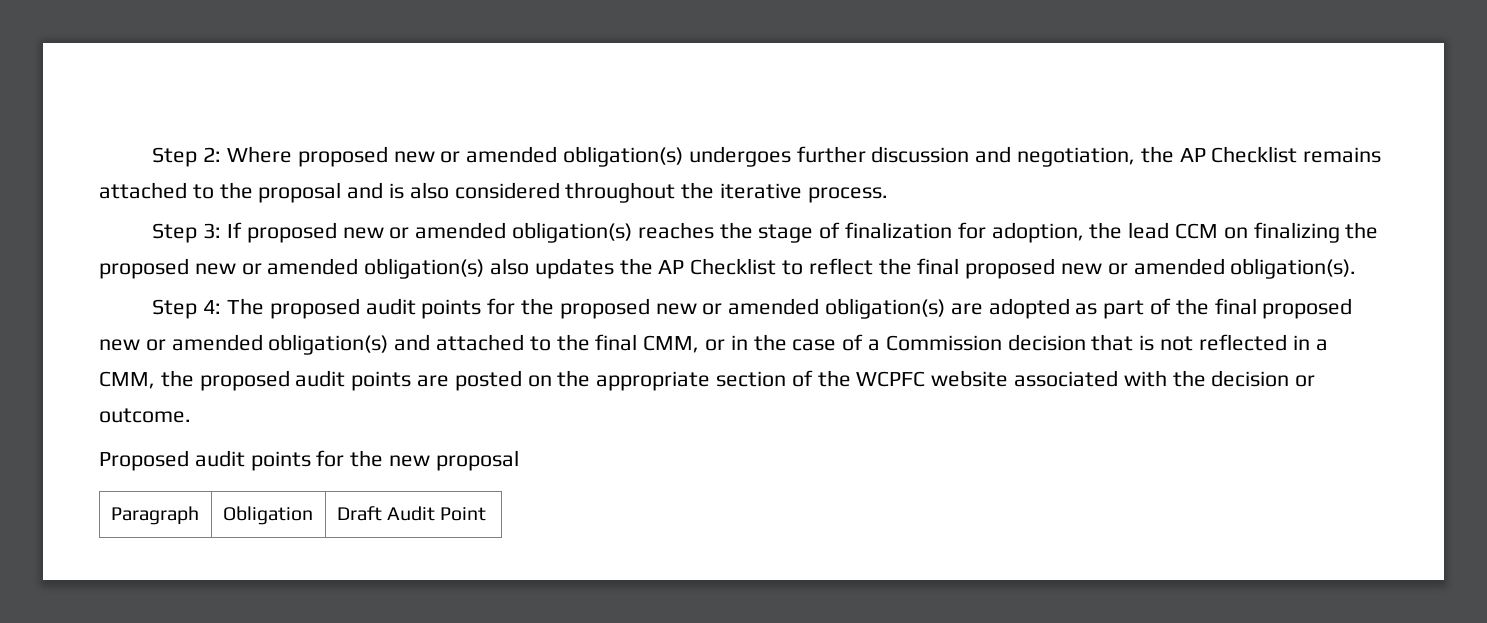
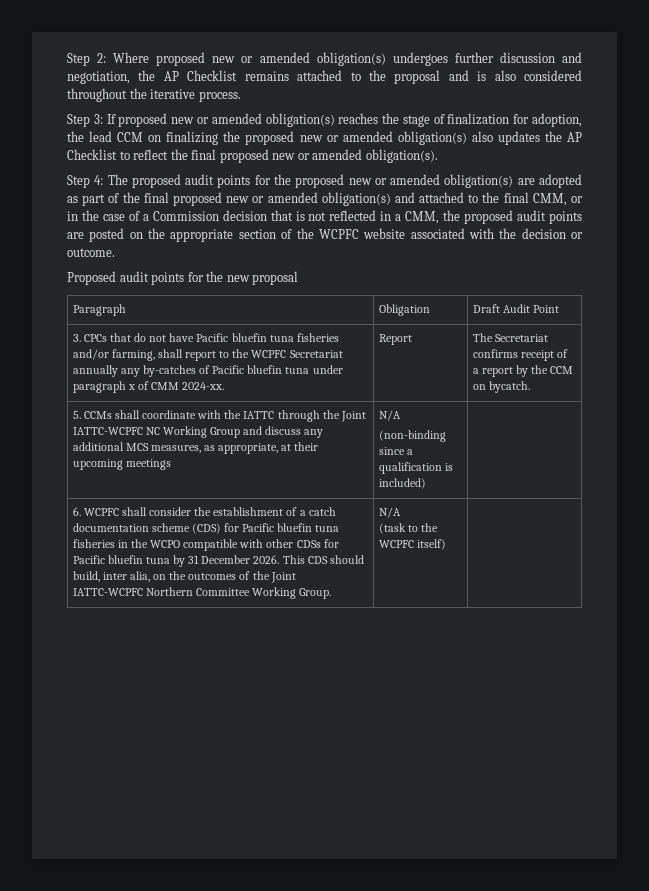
+ 3. CPCs that do not have Pacific bluefin tuna fisheries and/or farming, shall report to the WCPFC Secretariat annually any by-catches of Pacific bluefin tuna under paragraph x of CMM 2024-xx. | Report | The Secretariat confirms receipt of a report by the CCM on bycatch.
+ 5. CCMs shall coordinate with the IATTC through the Joint IATTC-WCPFC NC Working Group and discuss any additional MCS measures, as appropriate, at their upcoming meetings | N/A
+ (non-binding since a qualification is included) |
+ 6. WCPFC shall consider the establishment of a catch documentation scheme (CDS) for Pacific bluefin tuna fisheries in the WCPO compatible with other CDSs for Pacific bluefin tuna by 31 December 2026. This CDS should build, inter alia, on the outcomes of the Joint IATTC-WCPFC Northern Committee Working Group. | N/A
+ (task to the WCPFC itself)

